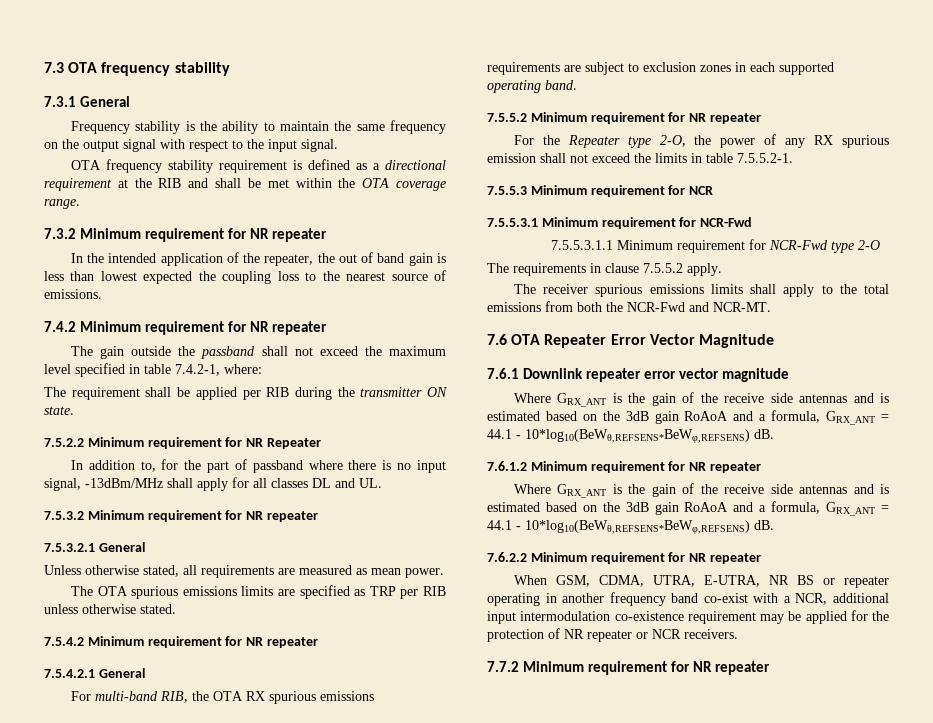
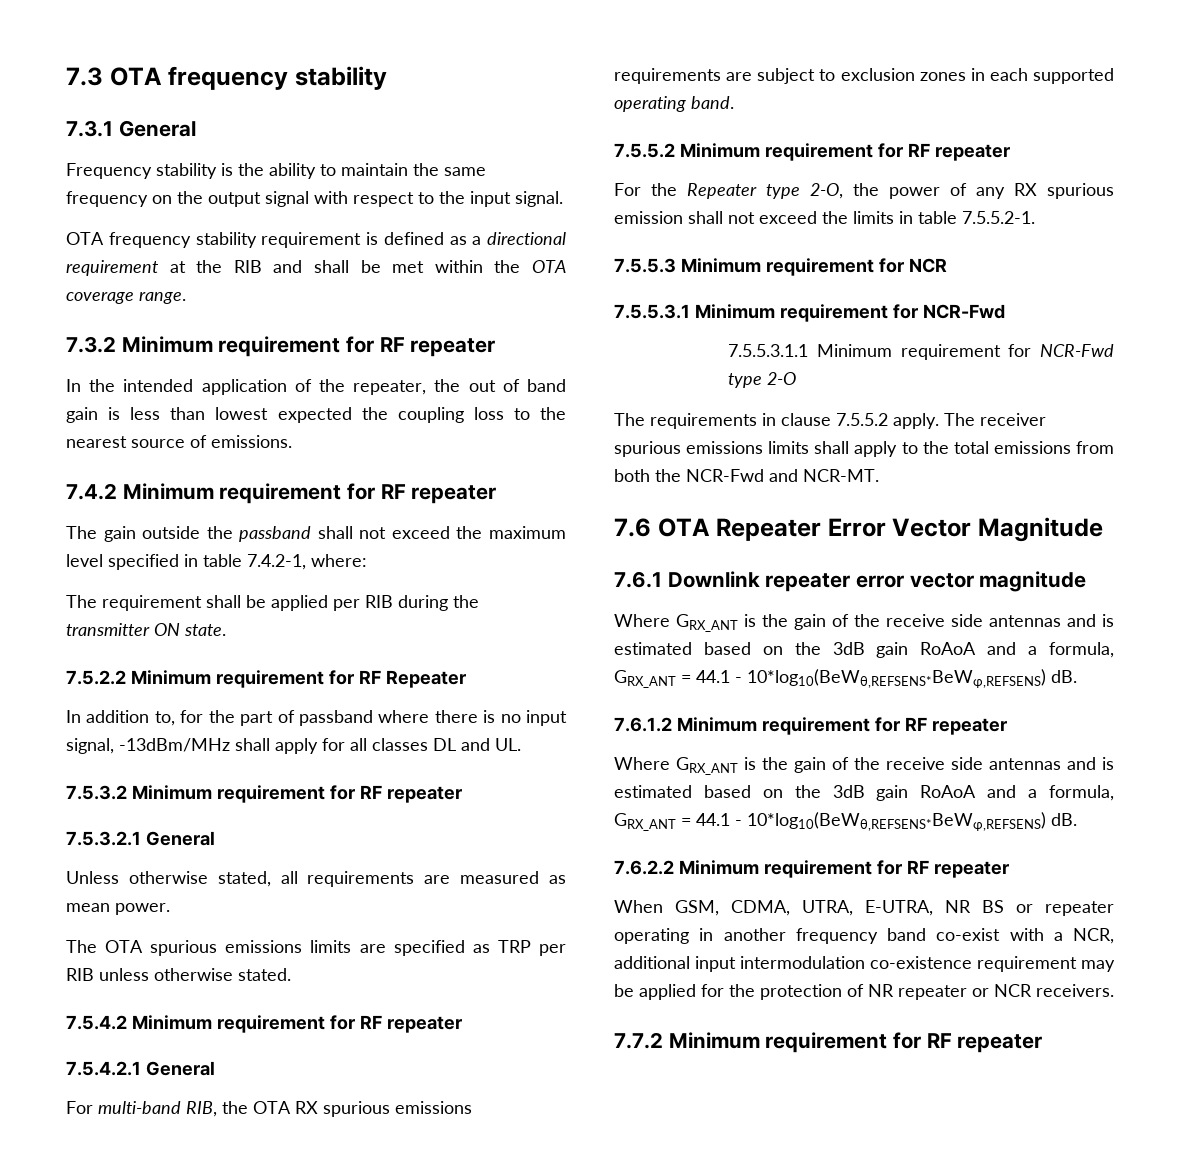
- 7.3.2 Minimum requirement for NR repeater
+ 7.3.2 Minimum requirement for RF repeater
- 7.4.2 Minimum requirement for NR repeater
+ 7.4.2 Minimum requirement for RF repeater
- 7.5.2.2 Minimum requirement for NR Repeater
+ 7.5.2.2 Minimum requirement for RF Repeater
- 7.5.3.2 Minimum requirement for NR repeater
+ 7.5.3.2 Minimum requirement for RF repeater
- 7.5.4.2 Minimum requirement for NR repeater
+ 7.5.4.2 Minimum requirement for RF repeater
- 7.5.5.2 Minimum requirement for NR repeater
+ 7.5.5.2 Minimum requirement for RF repeater
- The requirements in clause 7.5.5.2 apply.
- The receiver spurious emissions limits shall apply to the total emissions from both the NCR-Fwd and NCR-MT.
+ The requirements in clause 7.5.5.2 apply. The receiver spurious emissions limits shall apply to the total emissions from both the NCR-Fwd and NCR-MT.
- 7.6.1.2 Minimum requirement for NR repeater
+ 7.6.1.2 Minimum requirement for RF repeater
- 7.6.2.2 Minimum requirement for NR repeater
+ 7.6.2.2 Minimum requirement for RF repeater
- 7.7.2 Minimum requirement for NR repeater
+ 7.7.2 Minimum requirement for RF repeater

